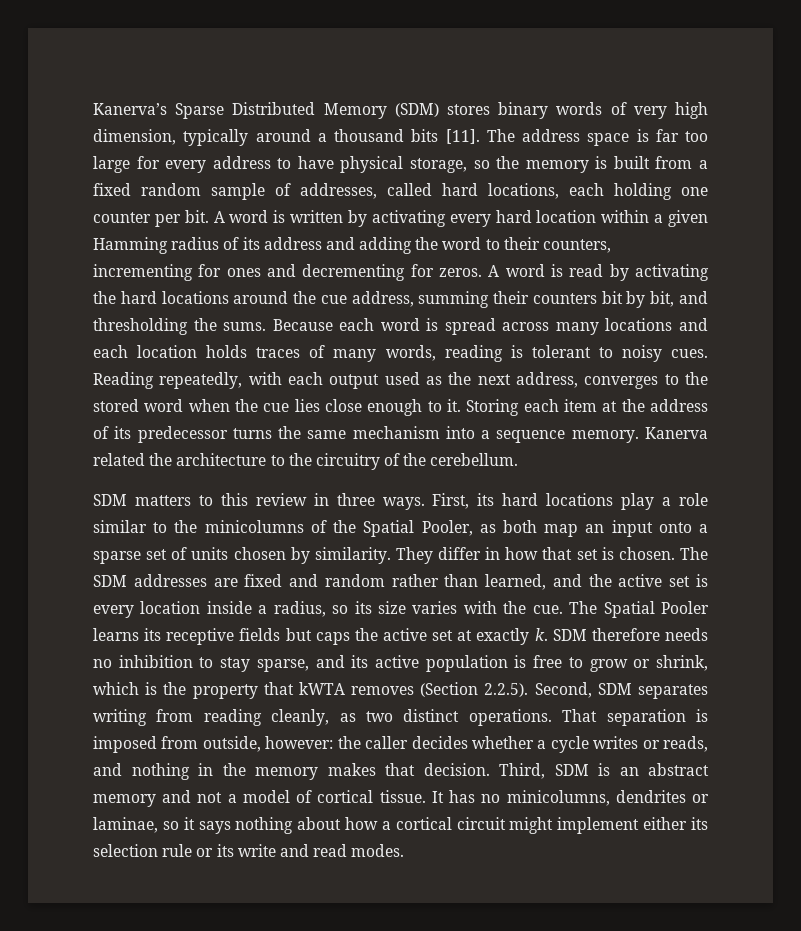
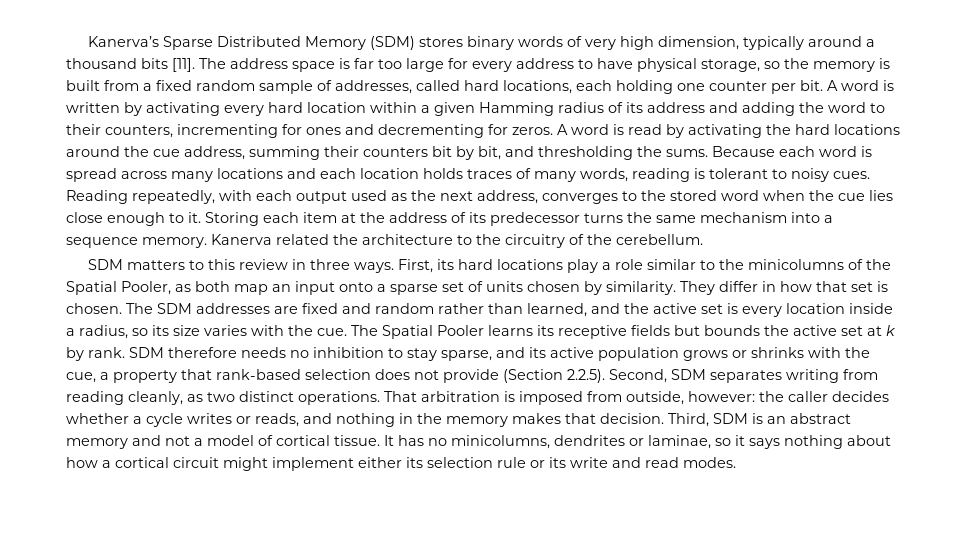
- The Spatial Pooler learns its receptive fields but caps the active set at exactly k.
+ The Spatial Pooler learns its receptive fields but bounds the active set at k by rank.
- SDM therefore needs no inhibition to stay sparse, and its active population is free to grow or shrink, which is the property that kWTA removes (Section 2.2.5). Second, SDM separates writing from reading cleanly, as two distinct operations.
+ SDM therefore needs no inhibition to stay sparse, and its active population grows or shrinks with the cue, a property that rank-based selection does not provide (Section 2.2.5). Second, SDM separates writing from reading cleanly, as two distinct operations.
- That separation is imposed from outside, however: the caller decides whether a cycle writes or reads, and nothing in the memory makes that decision.
+ That arbitration is imposed from outside, however: the caller decides whether a cycle writes or reads, and nothing in the memory makes that decision.

